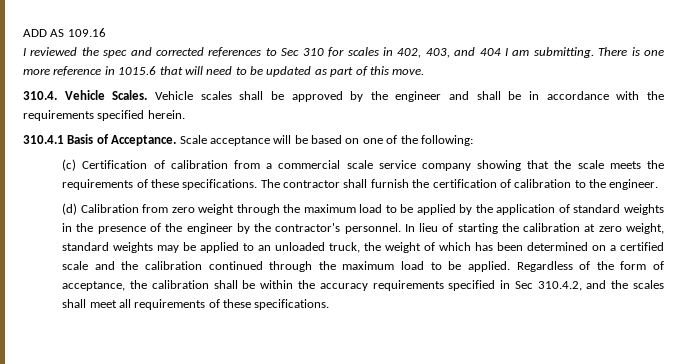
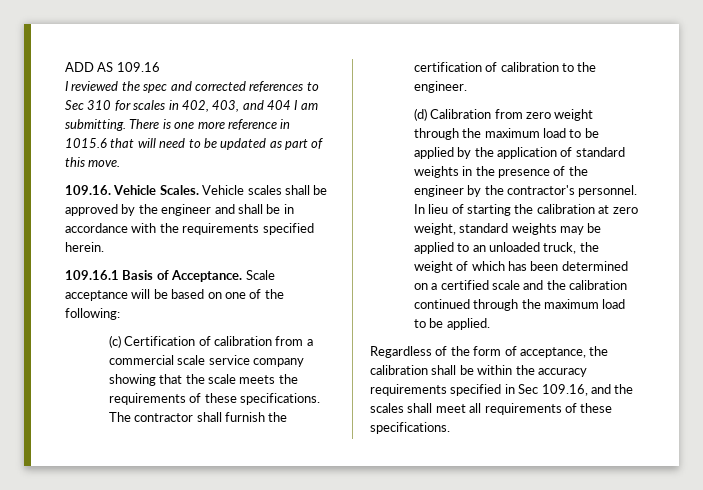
- 310.4. Vehicle Scales.
+ 109.16. Vehicle Scales.
- 310.4.1 Basis of Acceptance.
+ 109.16.1 Basis of Acceptance.
- In lieu of starting the calibration at zero weight, standard weights may be applied to an unloaded truck, the weight of which has been determined on a certified scale and the calibration continued through the maximum load to be applied. Regardless of the form of acceptance, the calibration shall be within the accuracy requirements specified in Sec 310.4.2, and the scales shall meet all requirements of these specifications.
+ In lieu of starting the calibration at zero weight, standard weights may be applied to an unloaded truck, the weight of which has been determined on a certified scale and the calibration continued through the maximum load to be applied.
+ Regardless of the form of acceptance, the calibration shall be within the accuracy requirements specified in Sec 109.16, and the scales shall meet all requirements of these specifications.

